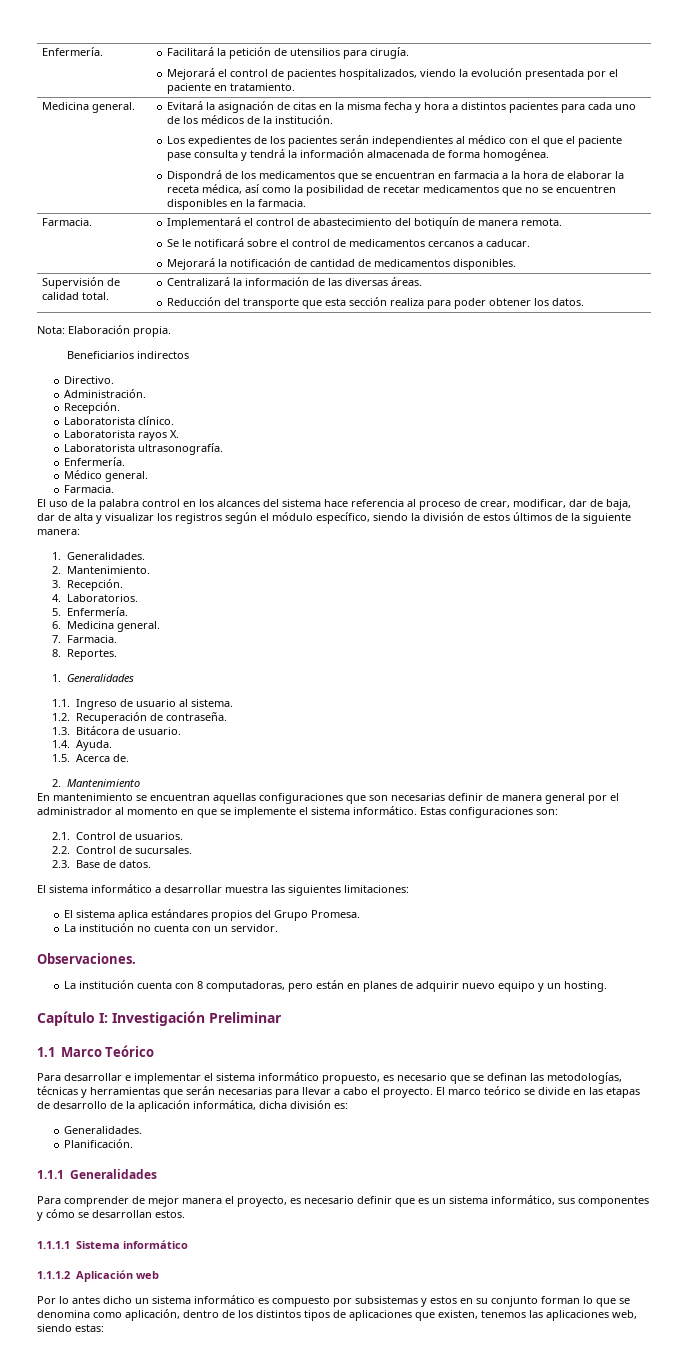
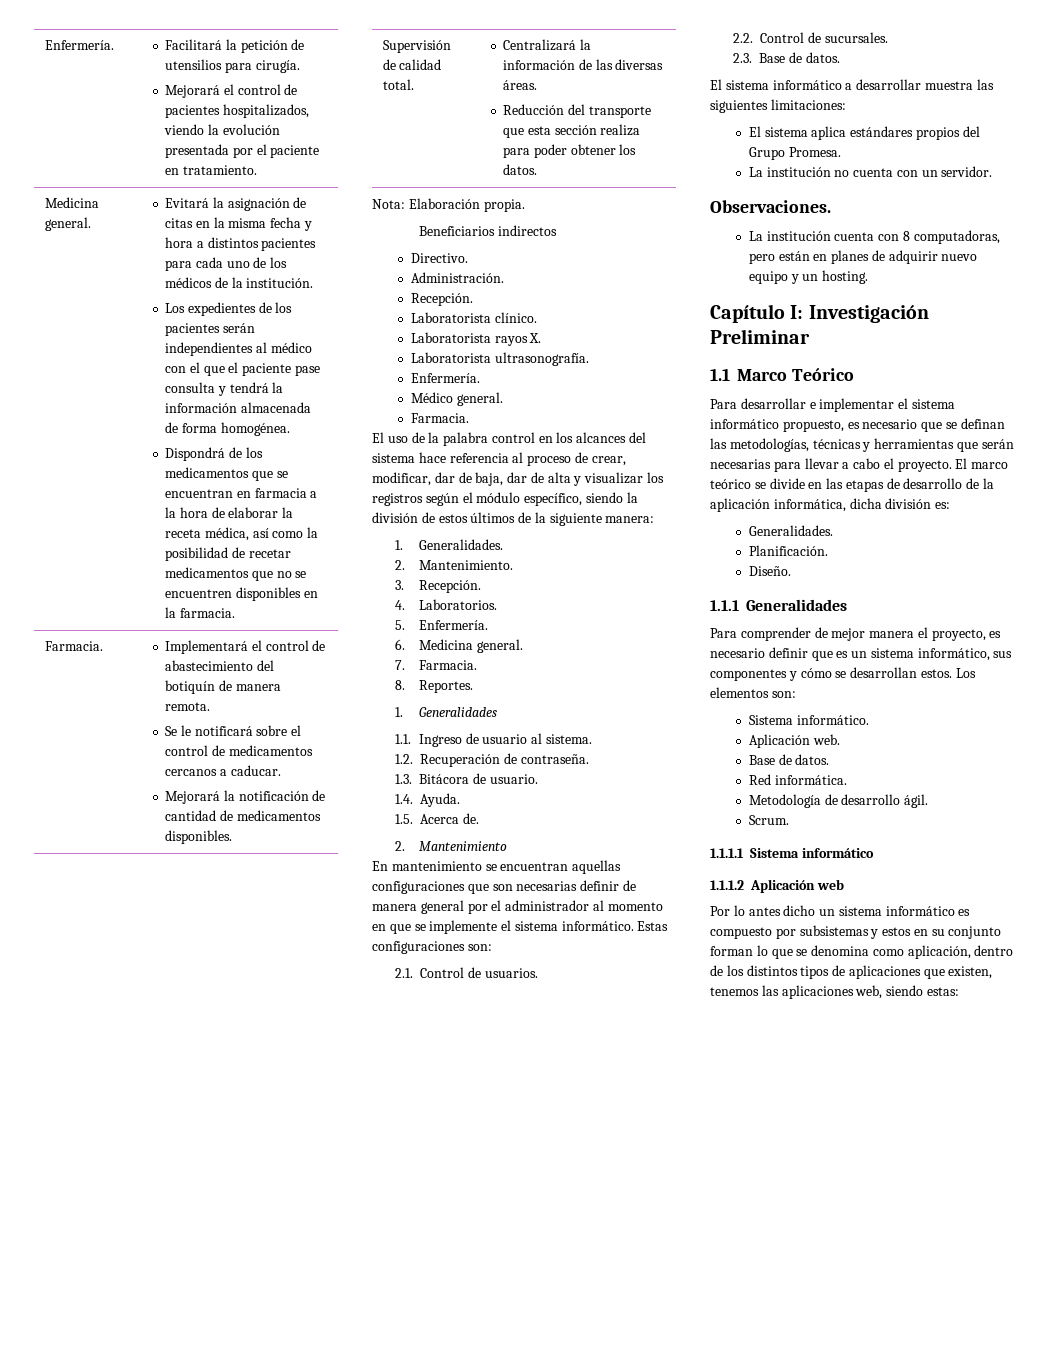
+ Diseño.
+ Los elementos son:
+ Sistema informático.
+ Aplicación web.
+ Base de datos.
+ Red informática.
+ Metodología de desarrollo ágil.
+ Scrum.

